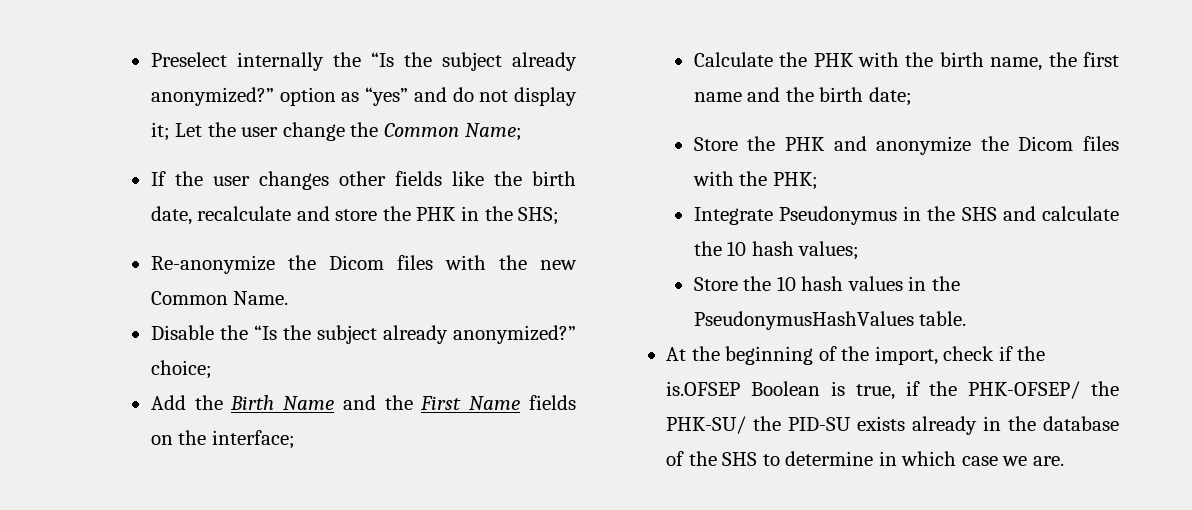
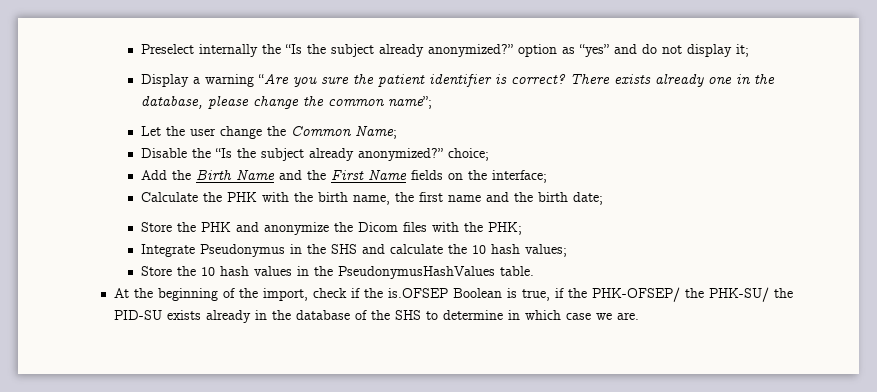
- Preselect internally the “Is the subject already anonymized?” option as “yes” and do not display it; Let the user change the Common Name;
+ Preselect internally the “Is the subject already anonymized?” option as “yes” and do not display it;
+ Display a warning “Are you sure the patient identifier is correct? There exists already one in the database, please change the common name”;
+ Let the user change the Common Name;
- If the user changes other fields like the birth date, recalculate and store the PHK in the SHS;
- Re-anonymize the Dicom files with the new Common Name.

